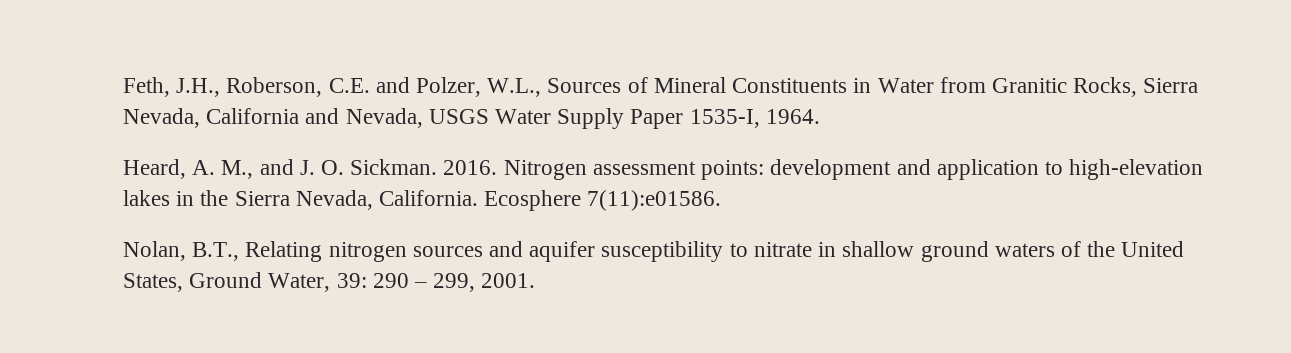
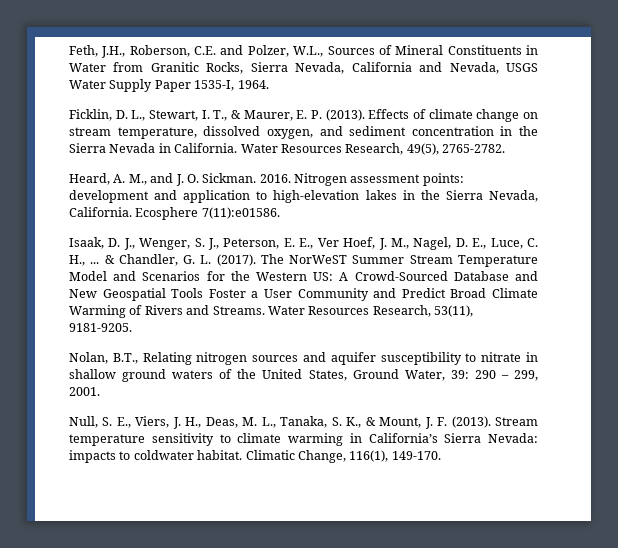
+ Ficklin, D. L., Stewart, I. T., & Maurer, E. P. (2013). Effects of climate change on stream temperature, dissolved oxygen, and sediment concentration in the Sierra Nevada in California. Water Resources Research, 49(5), 2765-2782.
+ Isaak, D. J., Wenger, S. J., Peterson, E. E., Ver Hoef, J. M., Nagel, D. E., Luce, C. H., ... & Chandler, G. L. (2017). The NorWeST Summer Stream Temperature Model and Scenarios for the Western US: A Crowd‐Sourced Database and New Geospatial Tools Foster a User Community and Predict Broad Climate Warming of Rivers and Streams. Water Resources Research, 53(11), 9181-9205.
+ Null, S. E., Viers, J. H., Deas, M. L., Tanaka, S. K., & Mount, J. F. (2013). Stream temperature sensitivity to climate warming in California’s Sierra Nevada: impacts to coldwater habitat. Climatic Change, 116(1), 149-170.

